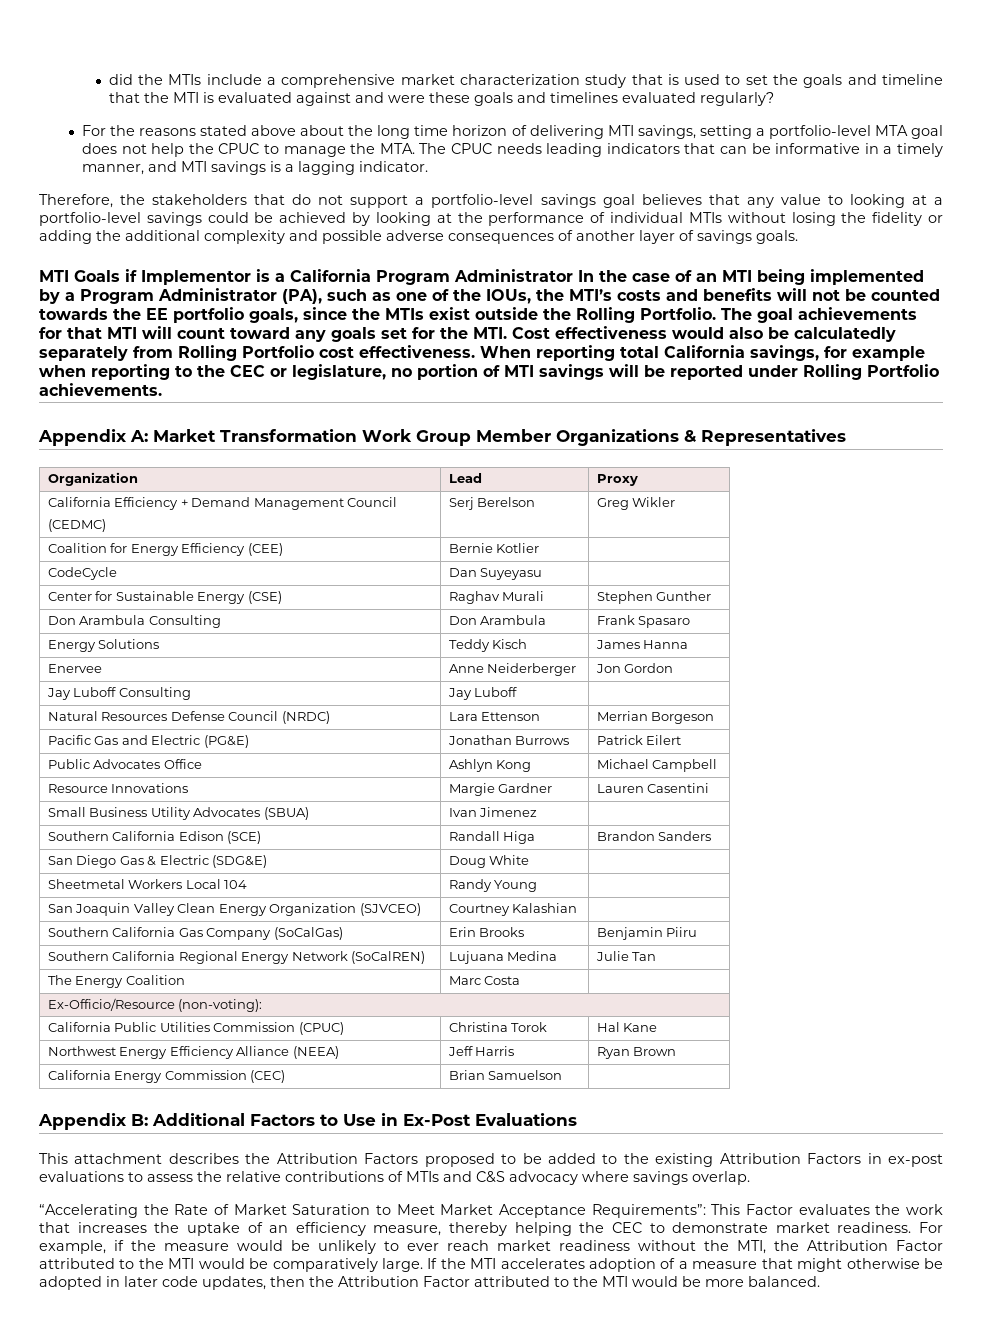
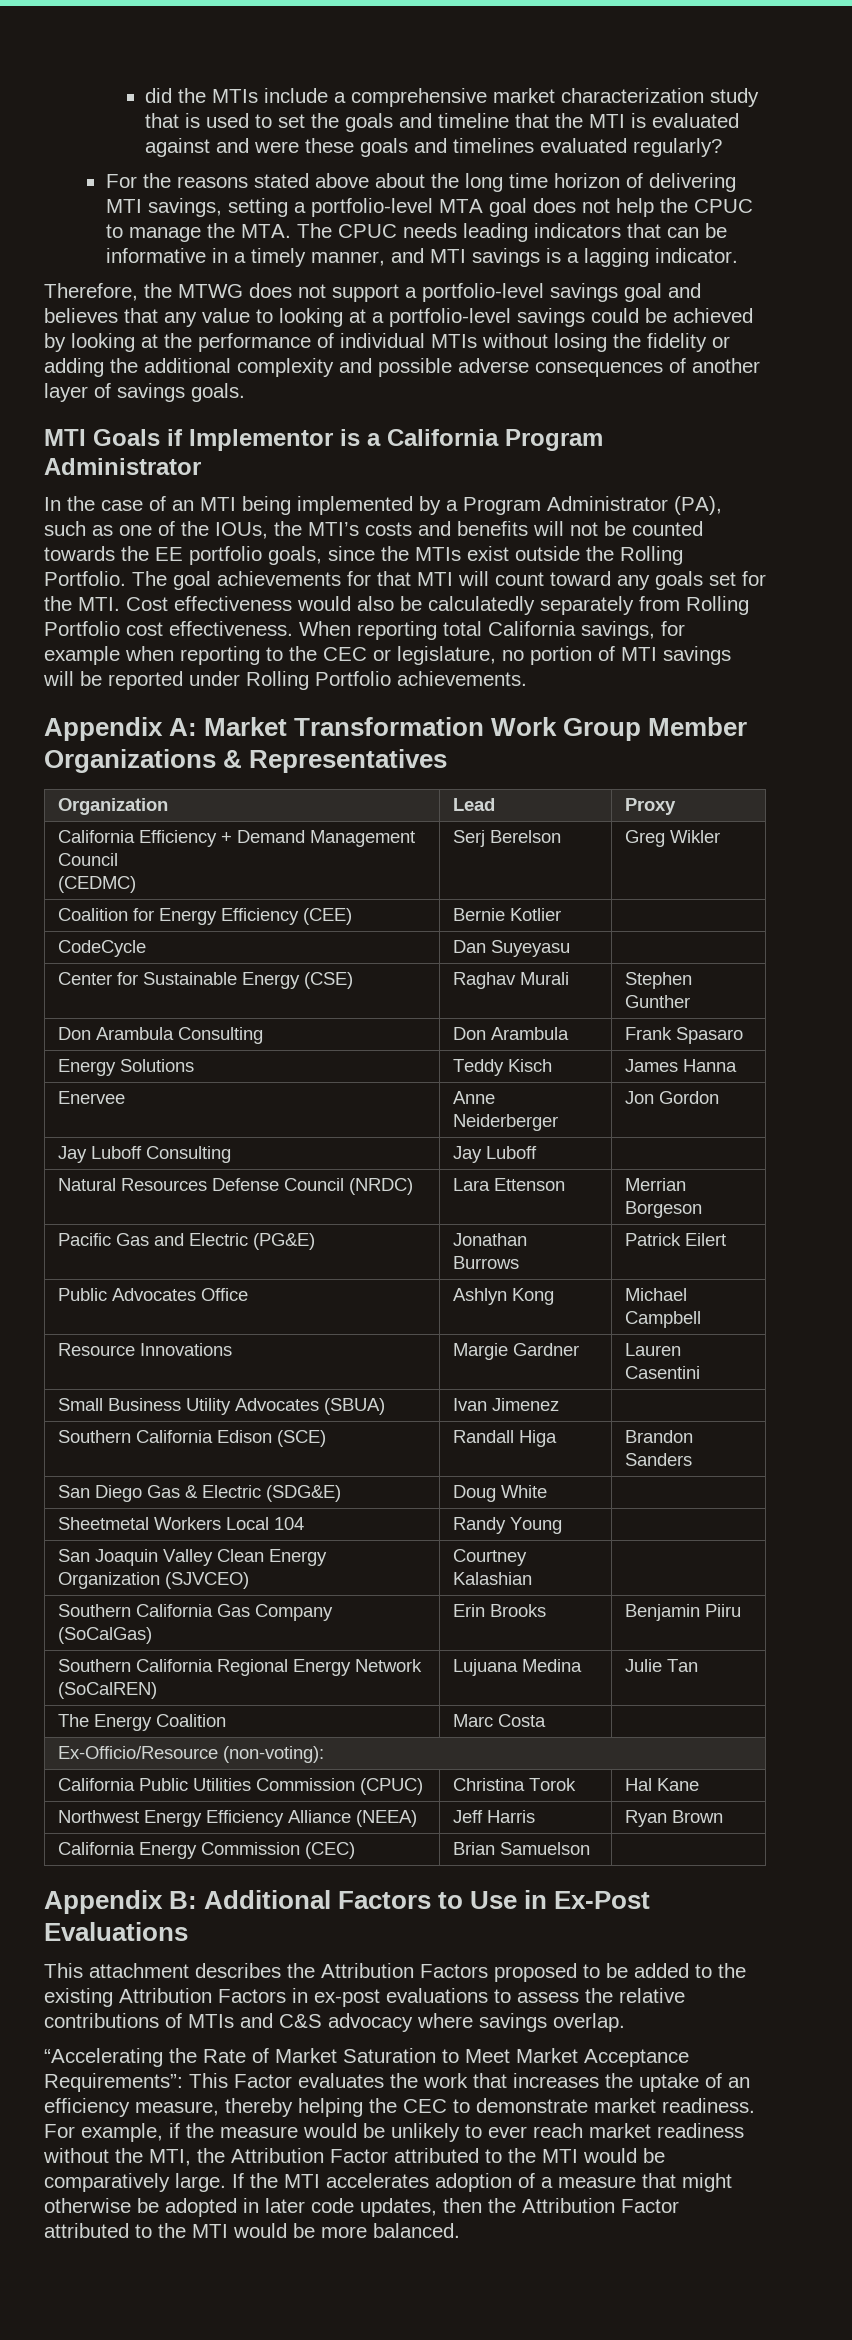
- Therefore, the stakeholders that do not support a portfolio-level savings goal believes that any value to looking at a portfolio-level savings could be achieved by looking at the performance of individual MTIs without losing the fidelity or adding the additional complexity and possible adverse consequences of another layer of savings goals.
+ Therefore, the MTWG does not support a portfolio-level savings goal and believes that any value to looking at a portfolio-level savings could be achieved by looking at the performance of individual MTIs without losing the fidelity or adding the additional complexity and possible adverse consequences of another layer of savings goals.
- MTI Goals if Implementor is a California Program Administrator In the case of an MTI being implemented by a Program Administrator (PA), such as one of the IOUs, the MTI’s costs and benefits will not be counted towards the EE portfolio goals, since the MTIs exist outside the Rolling Portfolio.
+ MTI Goals if Implementor is a California Program Administrator
+ In the case of an MTI being implemented by a Program Administrator (PA), such as one of the IOUs, the MTI’s costs and benefits will not be counted towards the EE portfolio goals, since the MTIs exist outside the Rolling Portfolio.

